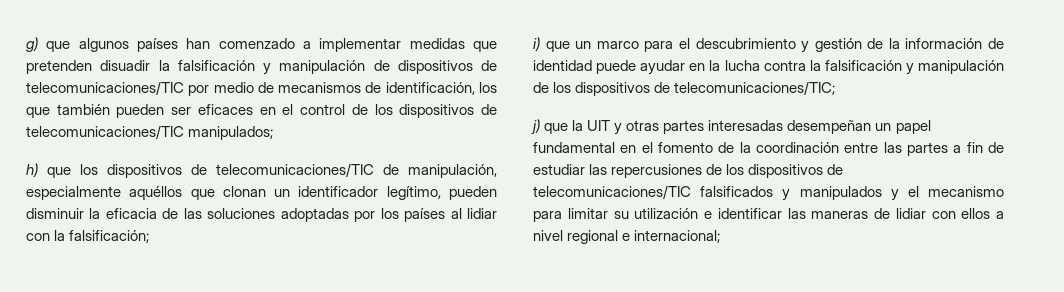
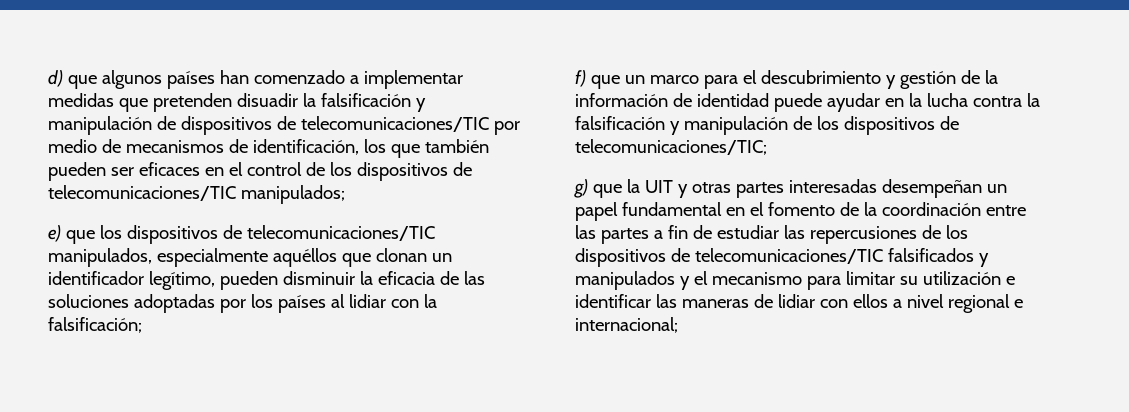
- g) que algunos países han comenzado a implementar medidas que pretenden disuadir la falsificación y manipulación de dispositivos de telecomunicaciones/TIC por medio de mecanismos de identificación, los que también pueden ser eficaces en el control de los dispositivos de telecomunicaciones/TIC manipulados;
+ d) que algunos países han comenzado a implementar medidas que pretenden disuadir la falsificación y manipulación de dispositivos de telecomunicaciones/TIC por medio de mecanismos de identificación, los que también pueden ser eficaces en el control de los dispositivos de telecomunicaciones/TIC manipulados;
- h) que los dispositivos de telecomunicaciones/TIC de manipulación, especialmente aquéllos que clonan un identificador legítimo, pueden disminuir la eficacia de las soluciones adoptadas por los países al lidiar con la falsificación;
+ e) que los dispositivos de telecomunicaciones/TIC manipulados, especialmente aquéllos que clonan un identificador legítimo, pueden disminuir la eficacia de las soluciones adoptadas por los países al lidiar con la falsificación;
- i) que un marco para el descubrimiento y gestión de la información de identidad puede ayudar en la lucha contra la falsificación y manipulación de los dispositivos de telecomunicaciones/TIC;
+ f) que un marco para el descubrimiento y gestión de la información de identidad puede ayudar en la lucha contra la falsificación y manipulación de los dispositivos de telecomunicaciones/TIC;
- j) que la UIT y otras partes interesadas desempeñan un papel fundamental en el fomento de la coordinación entre las partes a fin de estudiar las repercusiones de los dispositivos de telecomunicaciones/TIC falsificados y manipulados y el mecanismo para limitar su utilización e identificar las maneras de lidiar con ellos a nivel regional e internacional;
+ g) que la UIT y otras partes interesadas desempeñan un papel fundamental en el fomento de la coordinación entre las partes a fin de estudiar las repercusiones de los dispositivos de telecomunicaciones/TIC falsificados y manipulados y el mecanismo para limitar su utilización e identificar las maneras de lidiar con ellos a nivel regional e internacional;

